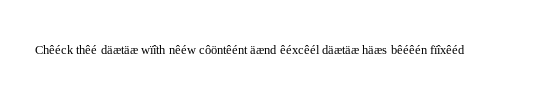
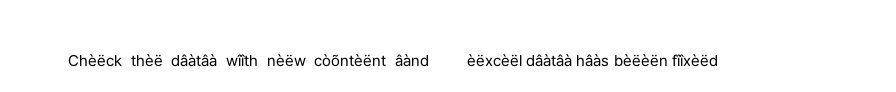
- Chêéck thêé däætäæ wïîth nêéw côöntêént äænd êéxcêél däætäæ häæs bêéêén fïîxêéd
+ Chèëck thèë dâàtâà wîîth nèëw còõntèënt âànd èëxcèël dâàtâà hâàs bèëèën fîîxèëd

